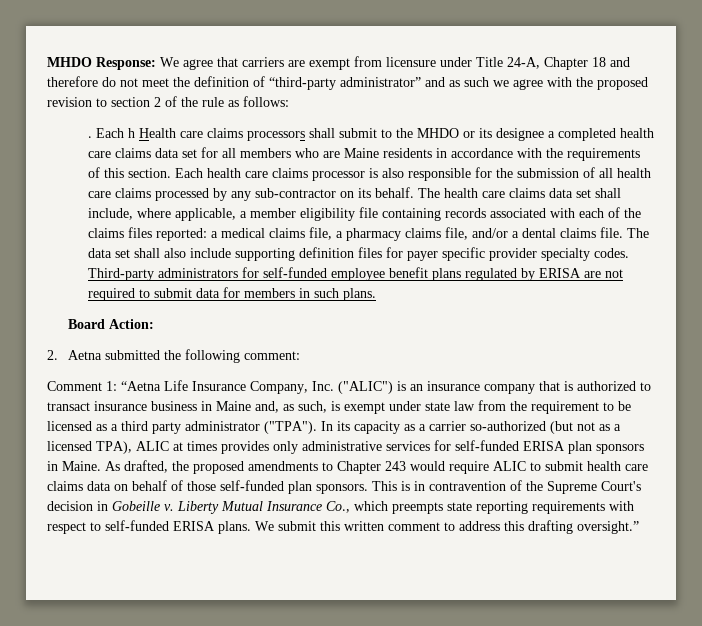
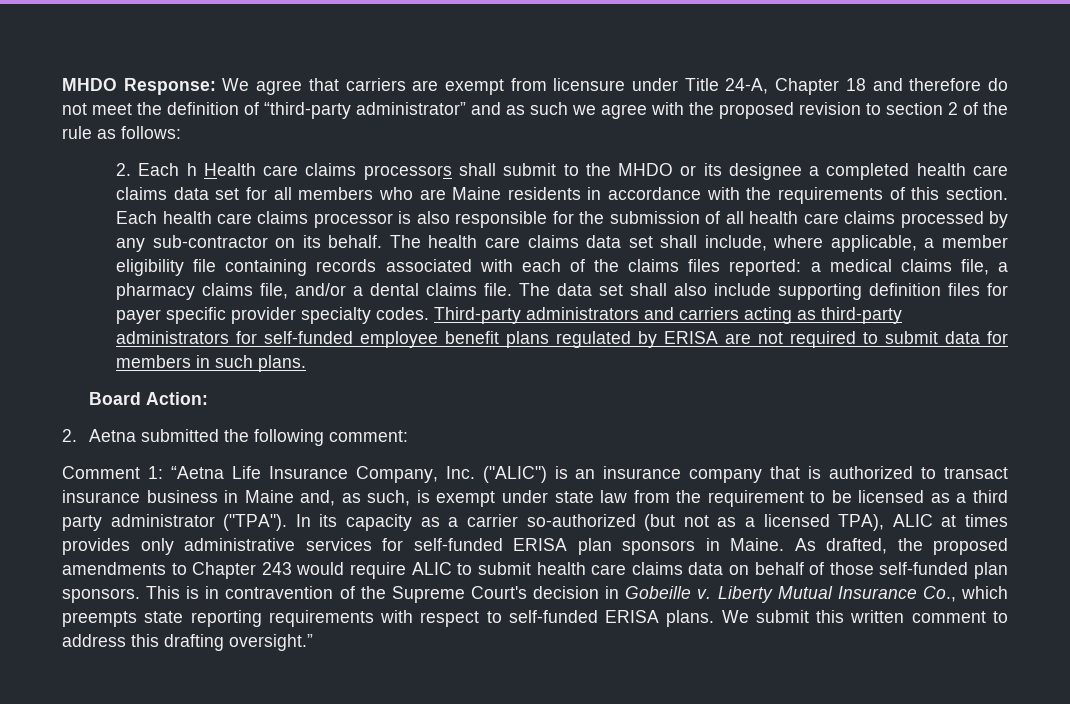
- . Each h Health care claims processors shall submit to the MHDO or its designee a completed health care claims data set for all members who are Maine residents in accordance with the requirements of this section.
+ 2. Each h Health care claims processors shall submit to the MHDO or its designee a completed health care claims data set for all members who are Maine residents in accordance with the requirements of this section.
- Third-party administrators for self-funded employee benefit plans regulated by ERISA are not required to submit data for members in such plans.
+ Third-party administrators and carriers acting as third-party administrators for self-funded employee benefit plans regulated by ERISA are not required to submit data for members in such plans.

